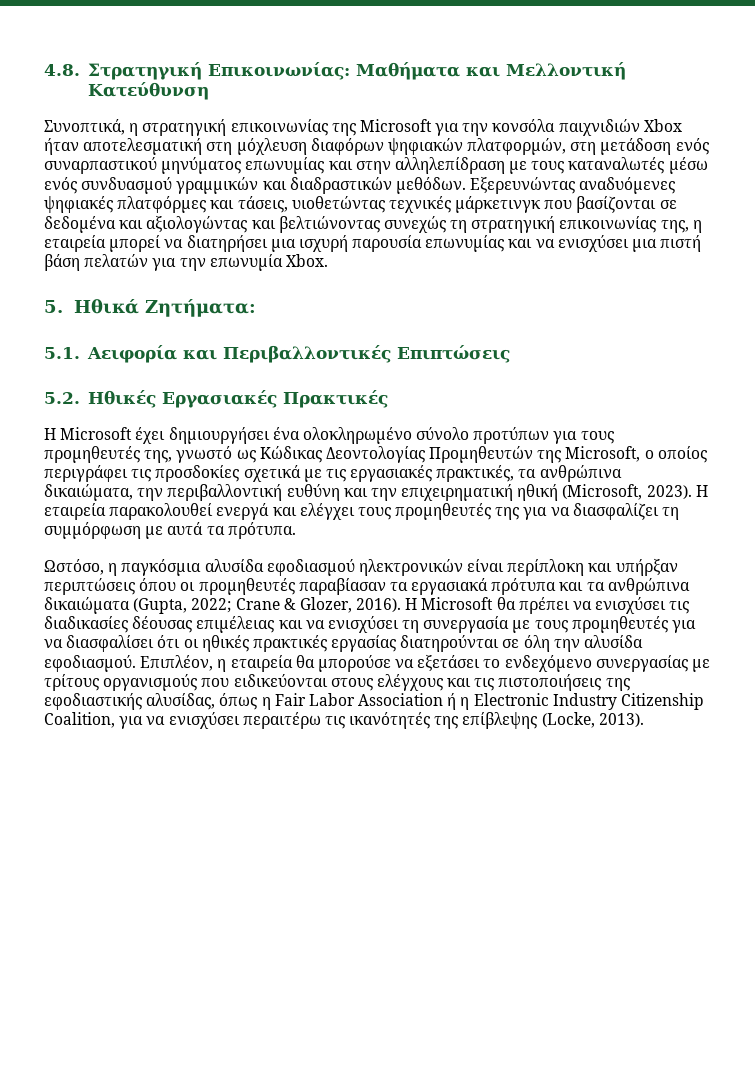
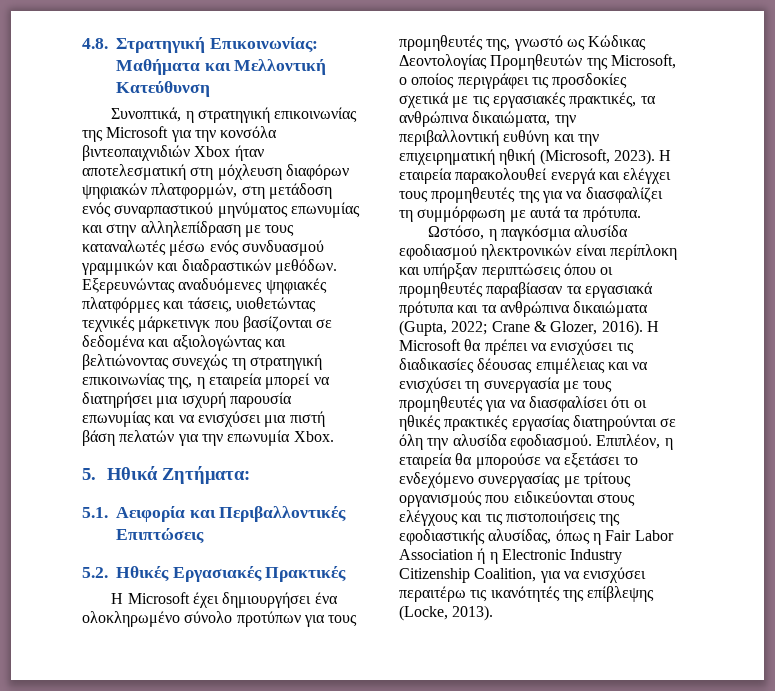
- Συνοπτικά, η στρατηγική επικοινωνίας της Microsoft για την κονσόλα παιχνιδιών Xbox ήταν αποτελεσματική στη μόχλευση διαφόρων ψηφιακών πλατφορμών, στη μετάδοση ενός συναρπαστικού μηνύματος επωνυμίας και στην αλληλεπίδραση με τους καταναλωτές μέσω ενός συνδυασμού γραμμικών και διαδραστικών μεθόδων.
+ Συνοπτικά, η στρατηγική επικοινωνίας της Microsoft για την κονσόλα βιντεοπαιχνιδιών Xbox ήταν αποτελεσματική στη μόχλευση διαφόρων ψηφιακών πλατφορμών, στη μετάδοση ενός συναρπαστικού μηνύματος επωνυμίας και στην αλληλεπίδραση με τους καταναλωτές μέσω ενός συνδυασμού γραμμικών και διαδραστικών μεθόδων.

